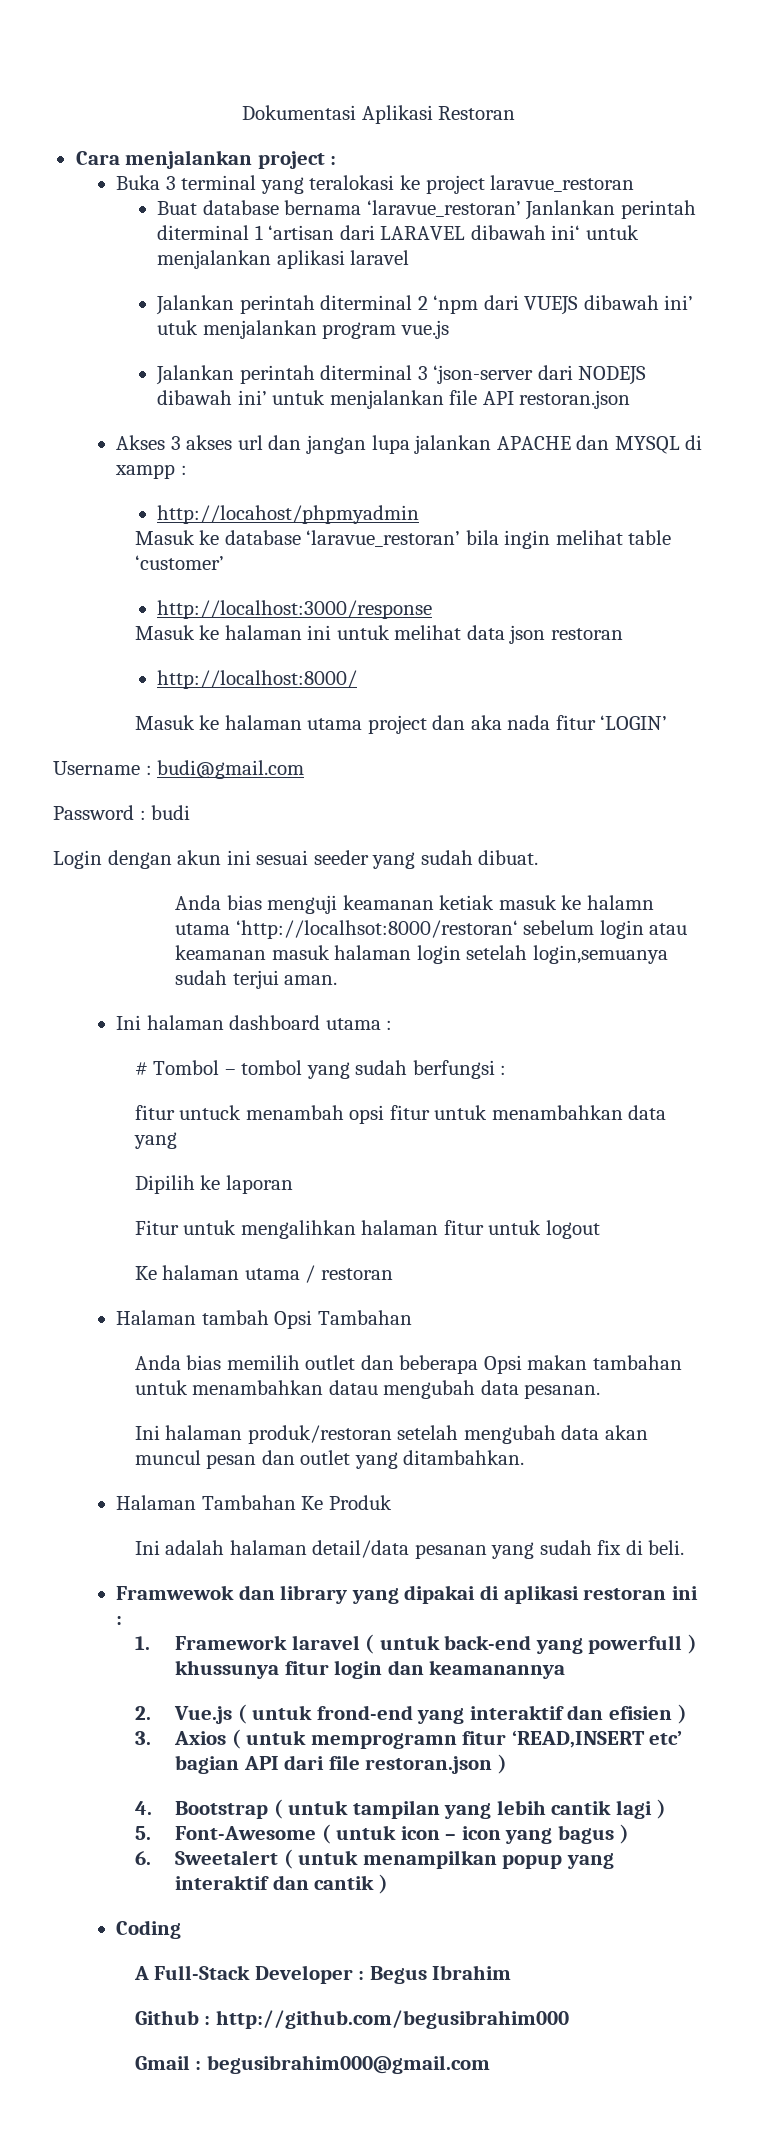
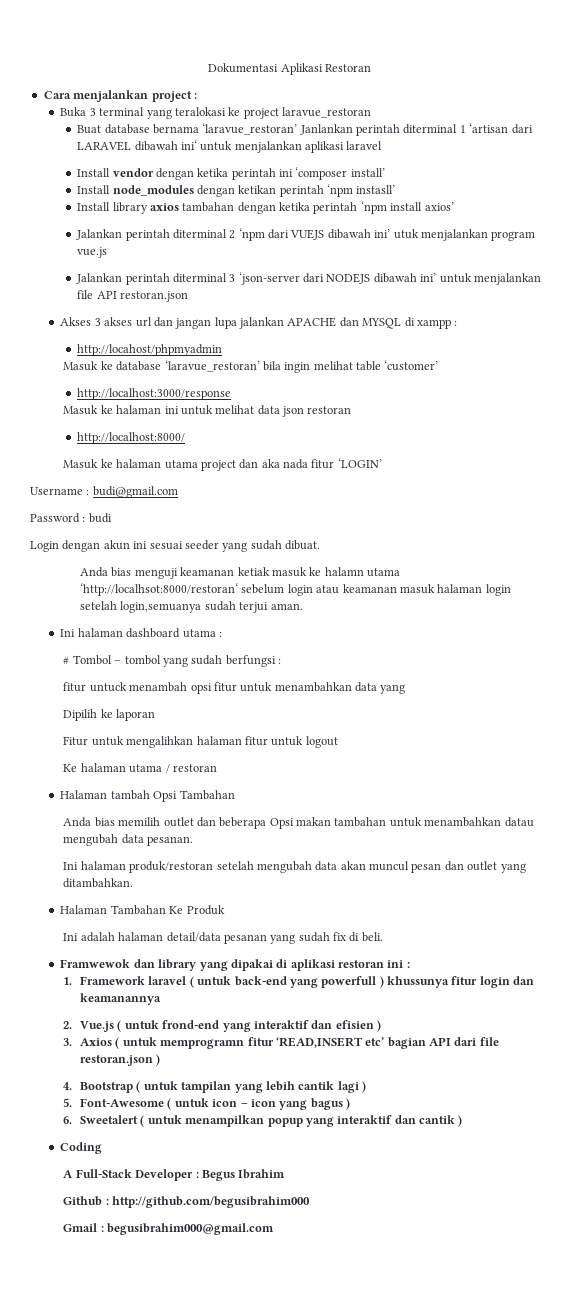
+ Install vendor dengan ketika perintah ini ‘composer install’
+ Install node_modules dengan ketikan perintah ‘npm instasll’
+ Install library axios tambahan dengan ketika perintah ‘npm install axios’

